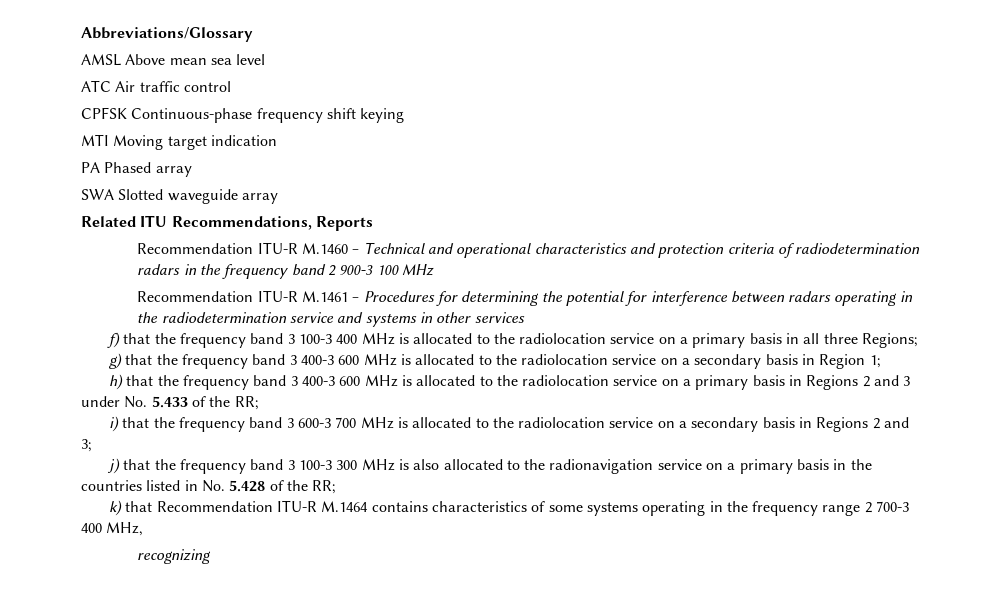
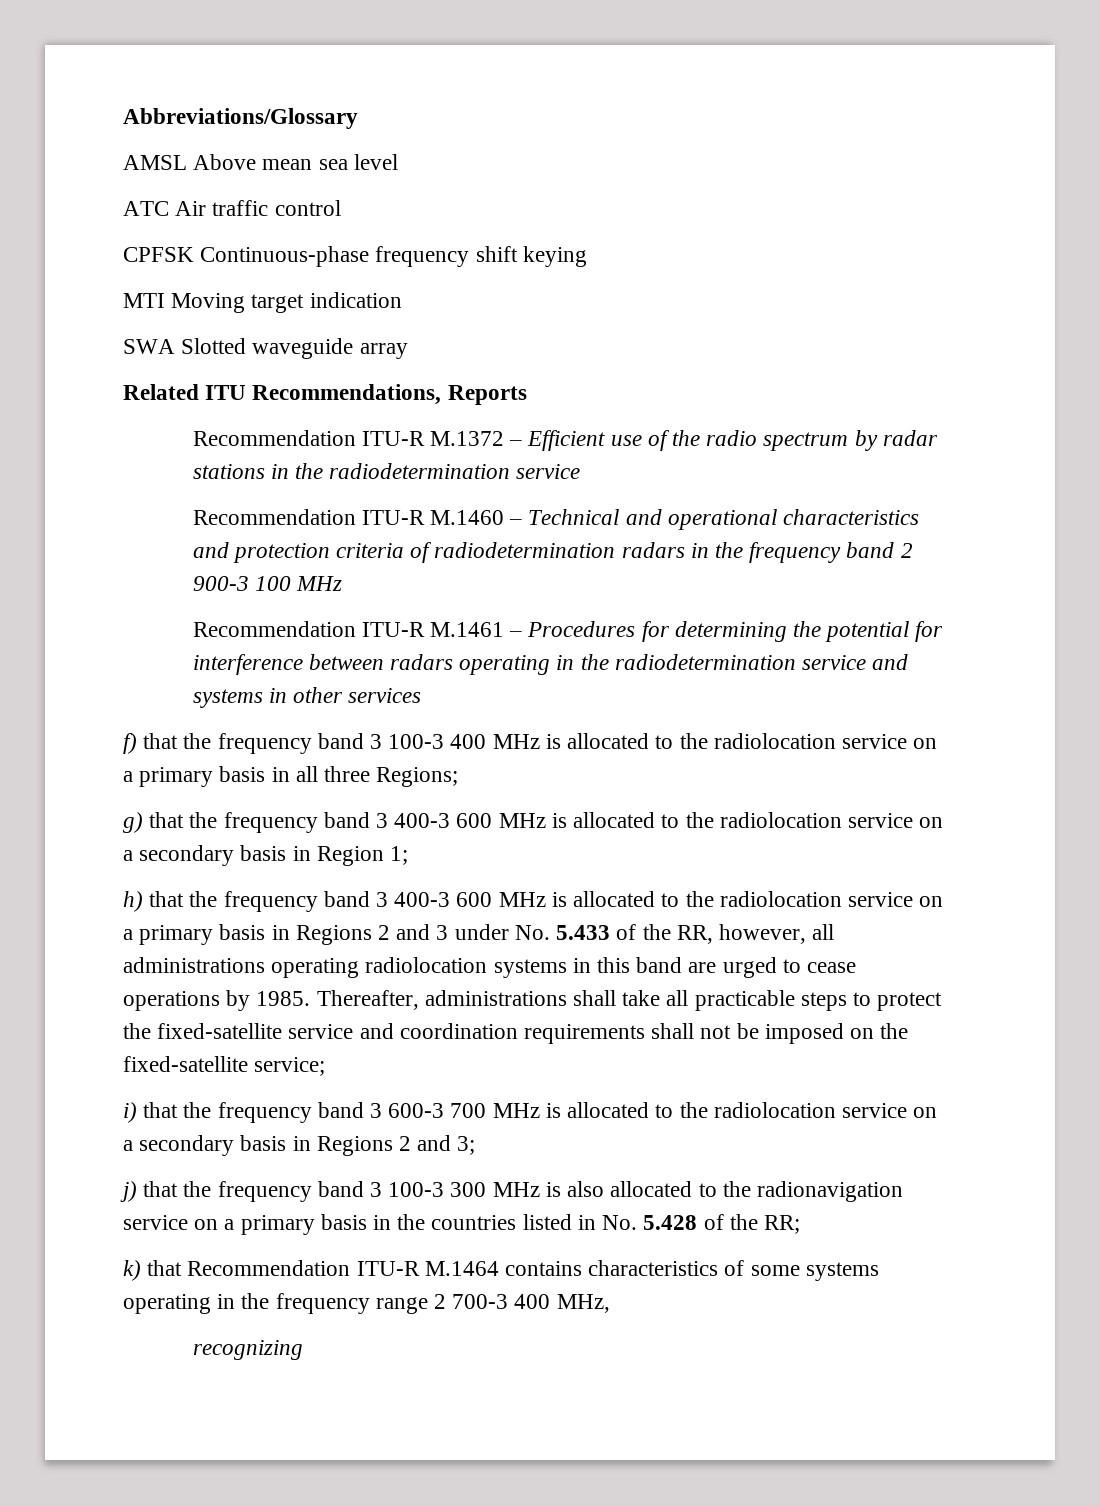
- PA Phased array
+ Recommendation ITU-R M.1372 – Efficient use of the radio spectrum by radar stations in the radiodetermination service
- h) that the frequency band 3 400-3 600 MHz is allocated to the radiolocation service on a primary basis in Regions 2 and 3 under No. 5.433 of the RR;
+ h) that the frequency band 3 400-3 600 MHz is allocated to the radiolocation service on a primary basis in Regions 2 and 3 under No. 5.433 of the RR, however, all administrations operating radiolocation systems in this band are urged to cease operations by 1985. Thereafter, administrations shall take all practicable steps to protect the fixed-satellite service and coordination requirements shall not be imposed on the fixed-satellite service;

